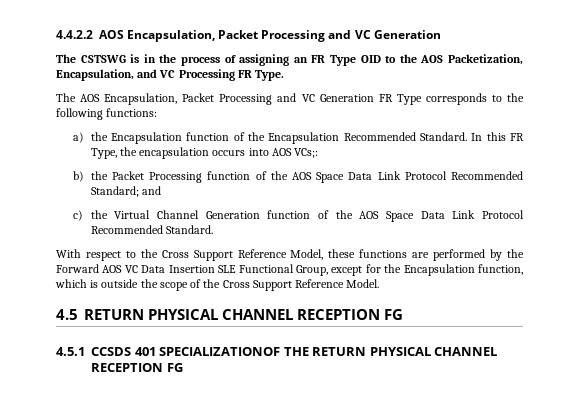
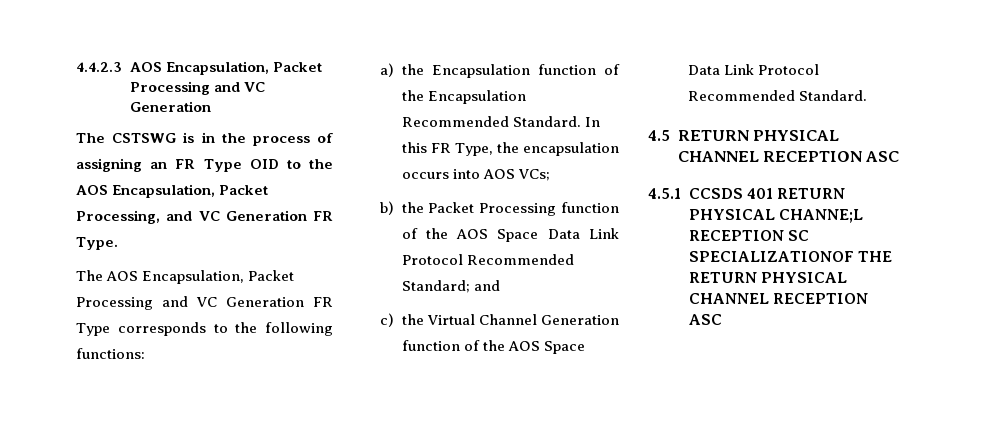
- 4.4.2.2 AOS Encapsulation, Packet Processing and VC Generation
+ 4.4.2.3 AOS Encapsulation, Packet Processing and VC Generation
- The CSTSWG is in the process of assigning an FR Type OID to the AOS Packetization, Encapsulation, and VC Processing FR Type.
+ The CSTSWG is in the process of assigning an FR Type OID to the AOS Encapsulation, Packet Processing, and VC Generation FR Type.
- In this FR Type, the encapsulation occurs into AOS VCs;:
+ In this FR Type, the encapsulation occurs into AOS VCs;
- With respect to the Cross Support Reference Model, these functions are performed by the Forward AOS VC Data Insertion SLE Functional Group, except for the Encapsulation function, which is outside the scope of the Cross Support Reference Model.
- 4.5 RETURN PHYSICAL CHANNEL RECEPTION FG
+ 4.5 RETURN PHYSICAL CHANNEL RECEPTION ASC
- 4.5.1 CCSDS 401 SPECIALIZATIONOF THE RETURN PHYSICAL CHANNEL RECEPTION FG
+ 4.5.1 CCSDS 401 RETURN PHYSICAL CHANNE;L RECEPTION SC SPECIALIZATIONOF THE RETURN PHYSICAL CHANNEL RECEPTION ASC

